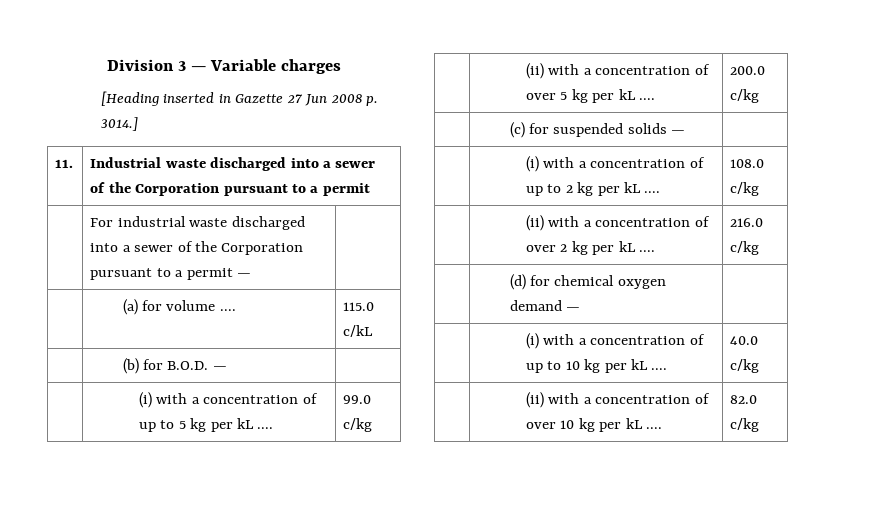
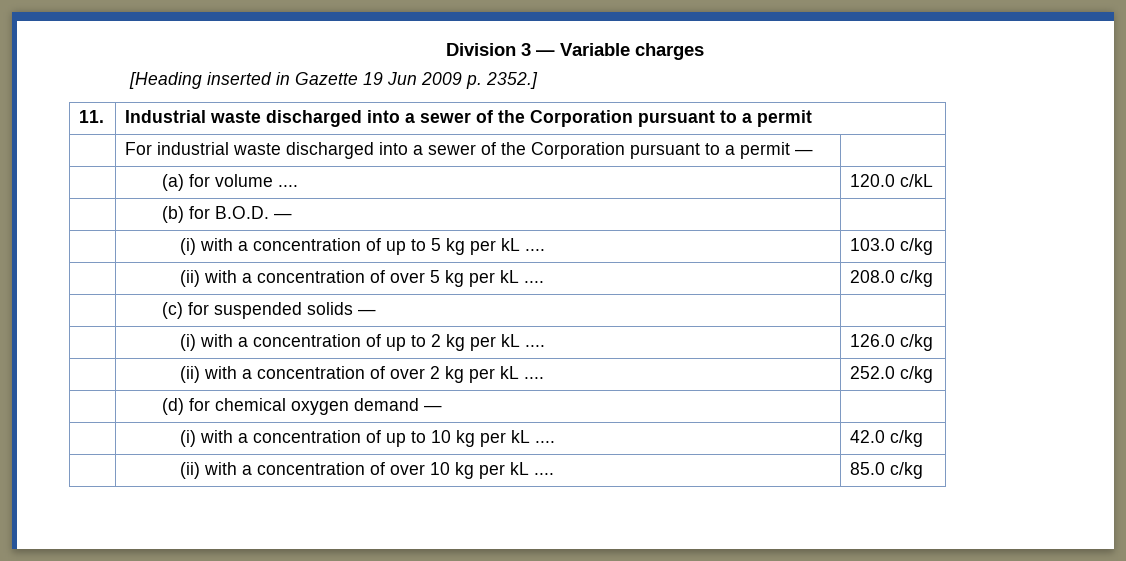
- [Heading inserted in Gazette 27 Jun 2008 p. 3014.]
+ [Heading inserted in Gazette 19 Jun 2009 p. 2352.]
- | (a) for volume .... | 115.0 c/kL
+ | (a) for volume .... | 120.0 c/kL
- | (i) with a concentration of up to 5 kg per kL .... | 99.0 c/kg
+ | (i) with a concentration of up to 5 kg per kL .... | 103.0 c/kg
- | (ii) with a concentration of over 5 kg per kL .... | 200.0 c/kg
+ | (ii) with a concentration of over 5 kg per kL .... | 208.0 c/kg
- | (i) with a concentration of up to 2 kg per kL .... | 108.0 c/kg
+ | (i) with a concentration of up to 2 kg per kL .... | 126.0 c/kg
- | (ii) with a concentration of over 2 kg per kL .... | 216.0 c/kg
+ | (ii) with a concentration of over 2 kg per kL .... | 252.0 c/kg
- | (i) with a concentration of up to 10 kg per kL .... | 40.0 c/kg
+ | (i) with a concentration of up to 10 kg per kL .... | 42.0 c/kg
- | (ii) with a concentration of over 10 kg per kL .... | 82.0 c/kg
+ | (ii) with a concentration of over 10 kg per kL .... | 85.0 c/kg

